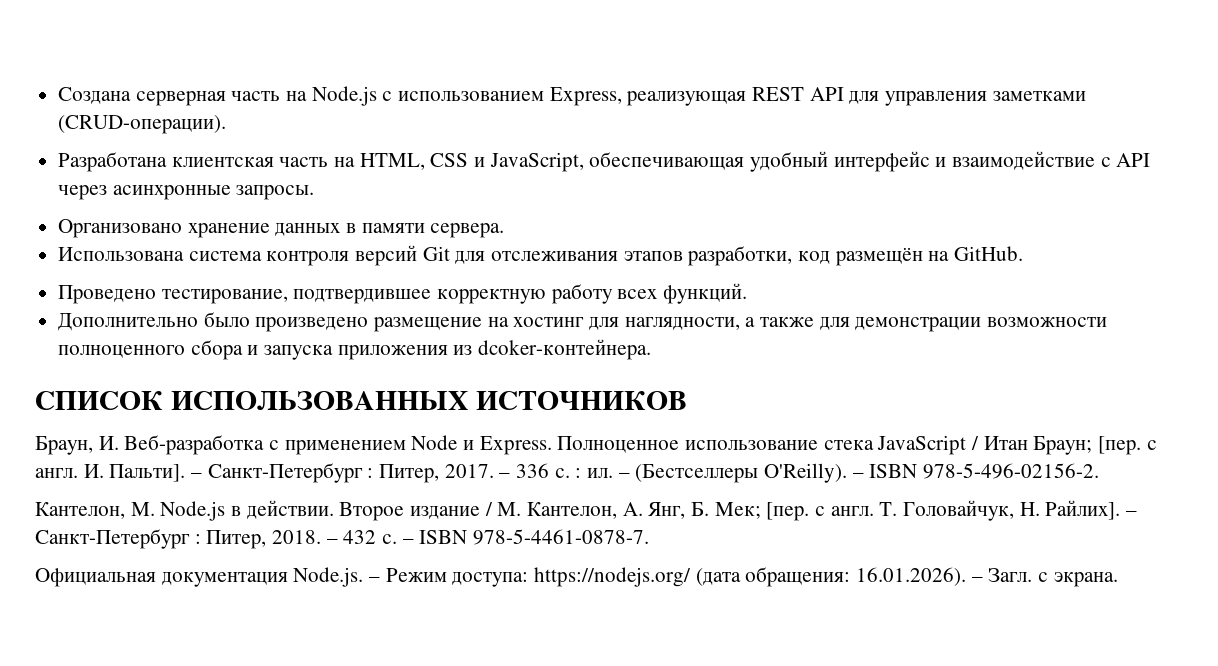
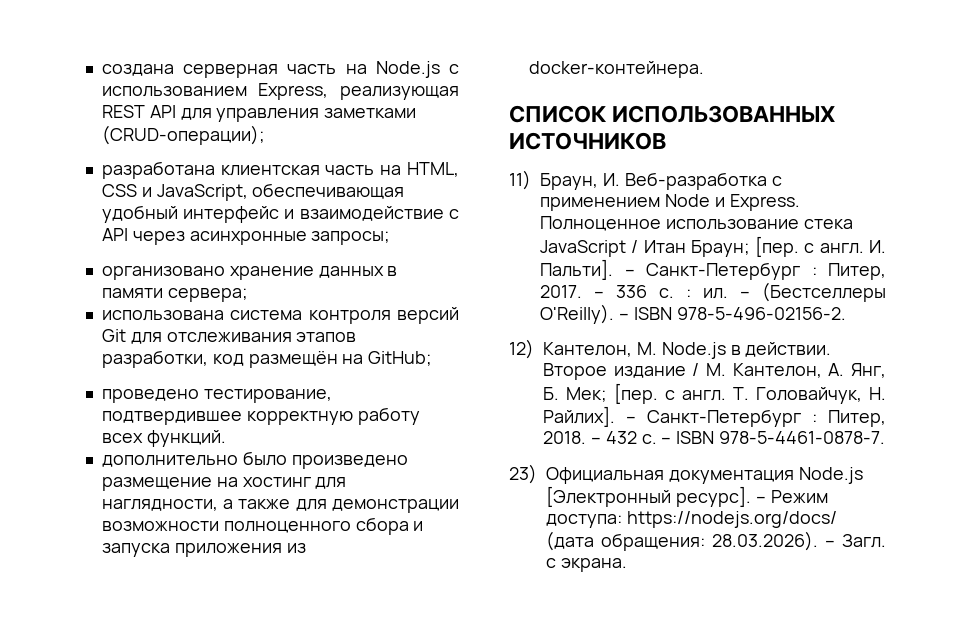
- Создана серверная часть на Node.js с использованием Express, реализующая REST API для управления заметками (CRUD-операции).
- Разработана клиентская часть на HTML, CSS и JavaScript, обеспечивающая удобный интерфейс и взаимодействие с API через асинхронные запросы.
- Организовано хранение данных в памяти сервера.
- Использована система контроля версий Git для отслеживания этапов разработки, код размещён на GitHub.
- Проведено тестирование, подтвердившее корректную работу всех функций.
+ создана серверная часть на Node.js с использованием Express, реализующая REST API для управления заметками (CRUD-операции);
+ разработана клиентская часть на HTML, CSS и JavaScript, обеспечивающая удобный интерфейс и взаимодействие с API через асинхронные запросы;
+ организовано хранение данных в памяти сервера;
+ использована система контроля версий Git для отслеживания этапов разработки, код размещён на GitHub;
+ проведено тестирование, подтвердившее корректную работу всех функций.
- Дополнительно было произведено размещение на хостинг для наглядности, а также для демонстрации возможности полноценного сбора и запуска приложения из dcoker-контейнера.
+ дополнительно было произведено размещение на хостинг для наглядности, а также для демонстрации возможности полноценного сбора и запуска приложения из docker-контейнера.
- Браун, И. Веб-разработка с применением Node и Express.
+ 11) Браун, И. Веб-разработка с применением Node и Express.
- Кантелон, М. Node.js в действии.
+ 12) Кантелон, М. Node.js в действии.
- Официальная документация Node.js. – Режим доступа: https://nodejs.org/ (дата обращения: 16.01.2026). – Загл. с экрана.
+ 23) Официальная документация Node.js [Электронный ресурс]. – Режим доступа: https://nodejs.org/docs/ (дата обращения: 28.03.2026). – Загл. с экрана.

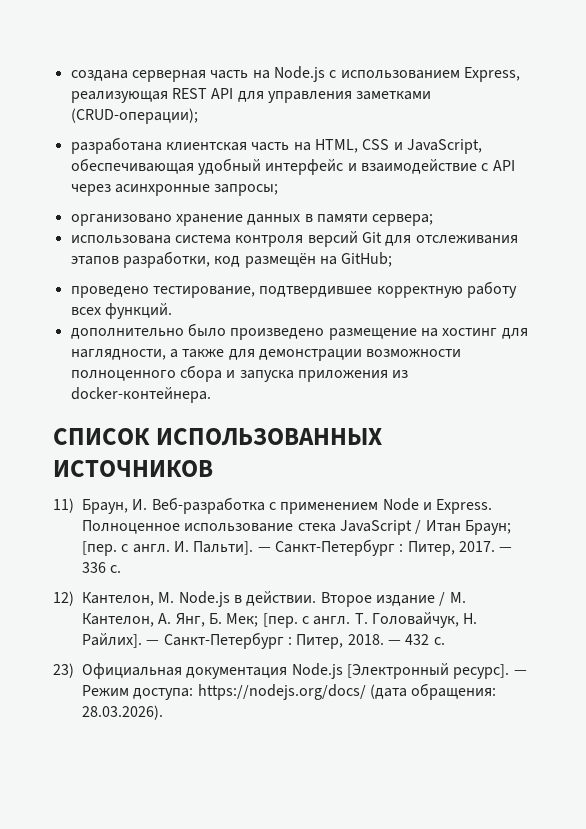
- – Санкт-Петербург : Питер, 2017.
+ — Санкт-Петербург : Питер, 2017.
- – 336 с. : ил. – (Бестселлеры O'Reilly). – ISBN 978-5-496-02156-2.
+ — 336 с.
- – Санкт-Петербург : Питер, 2018.
+ — Санкт-Петербург : Питер, 2018.
- – 432 с. – ISBN 978-5-4461-0878-7.
+ — 432 с.
- – Режим доступа: https://nodejs.org/docs/ (дата обращения: 28.03.2026). – Загл. с экрана.
+ — Режим доступа: https://nodejs.org/docs/ (дата обращения: 28.03.2026).

